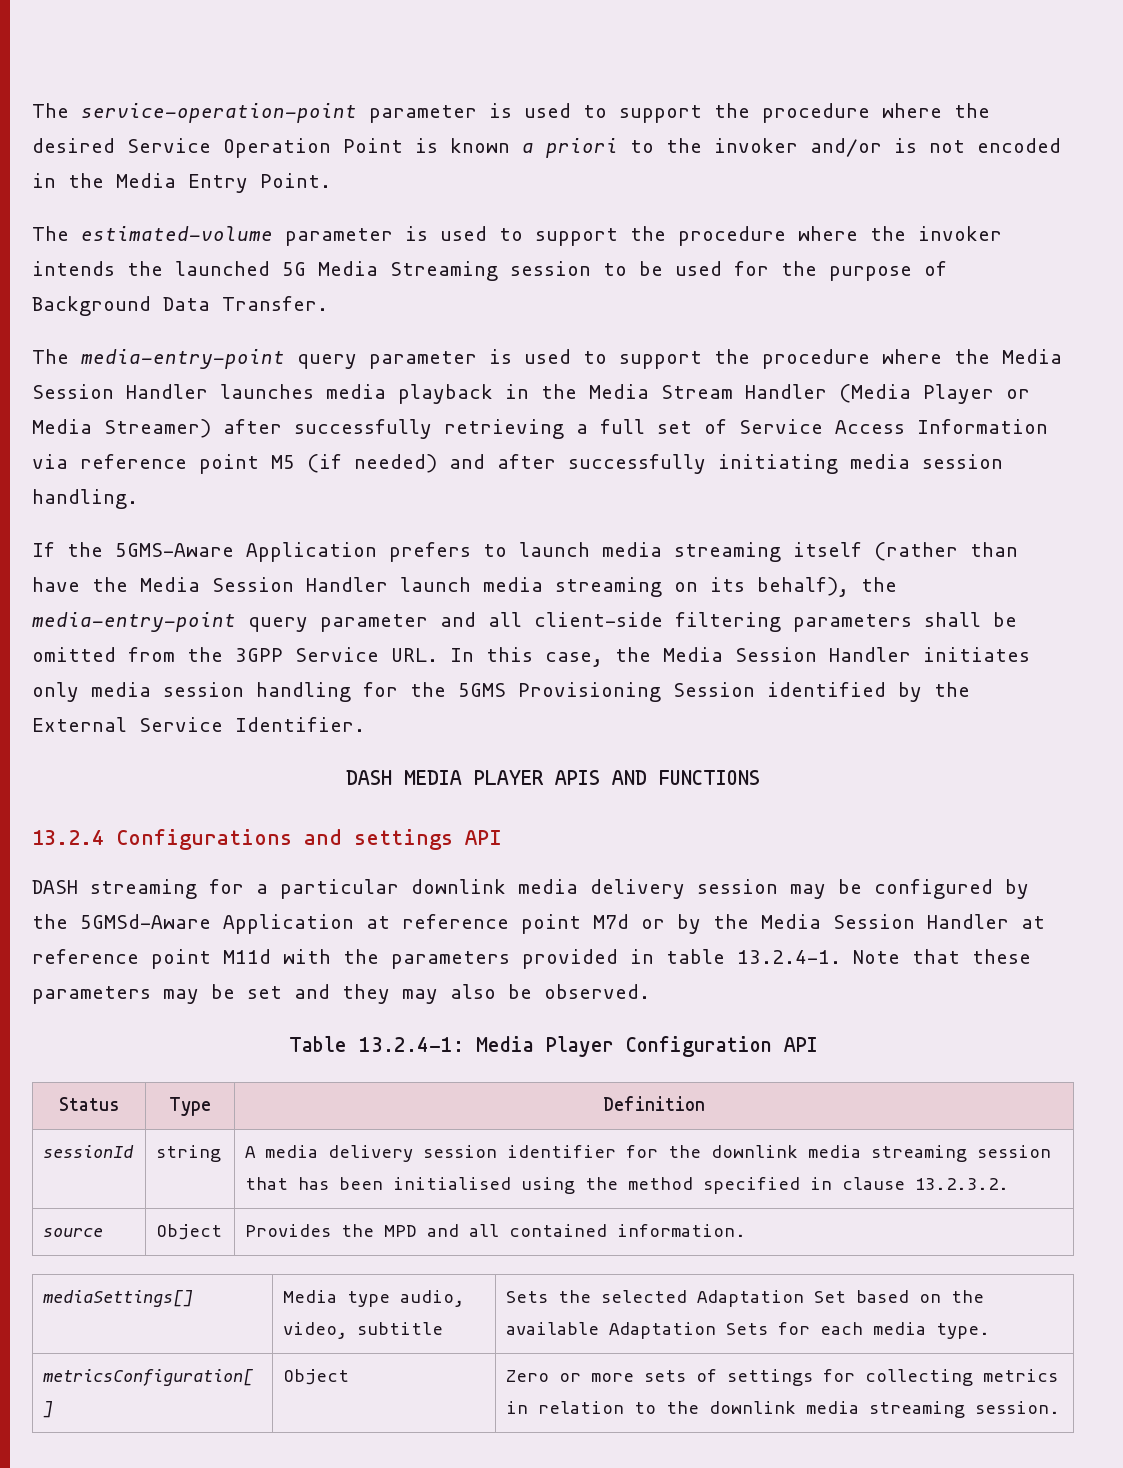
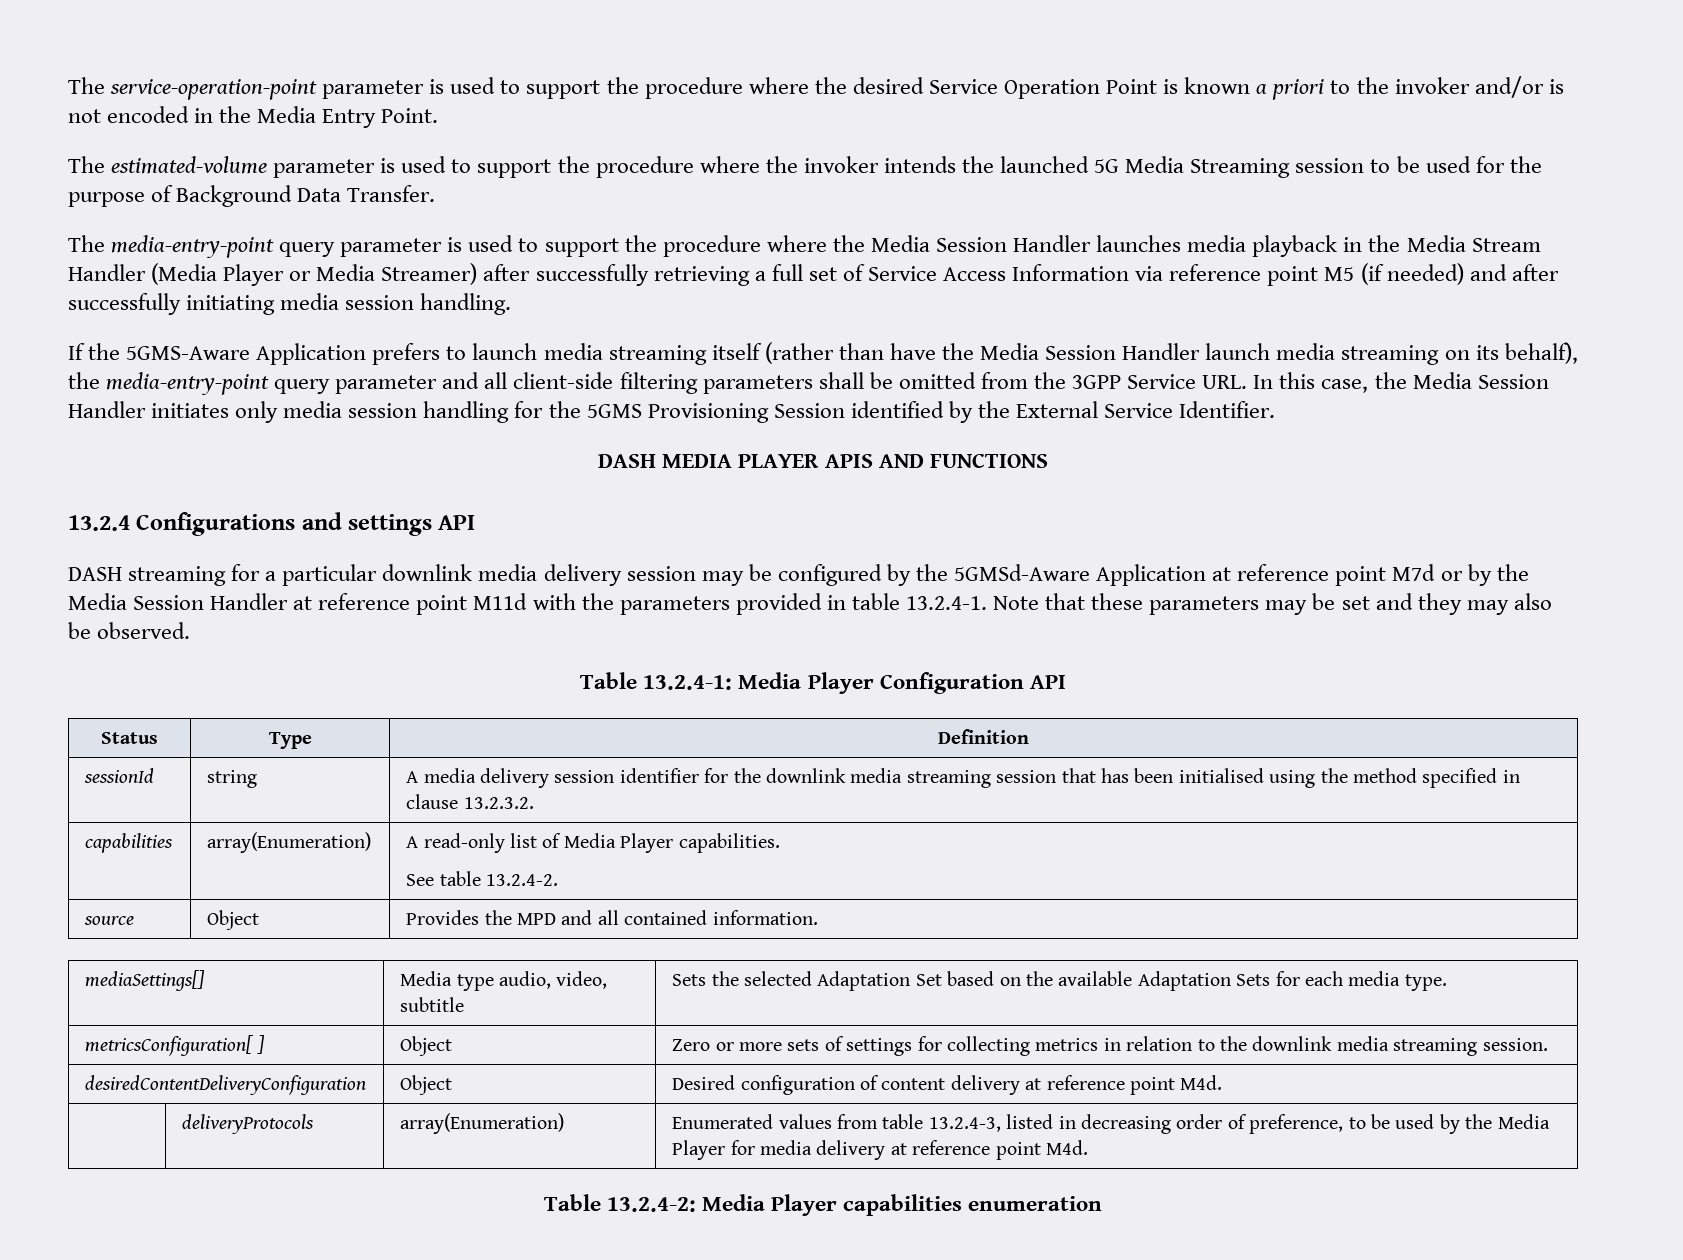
+ capabilities | array(Enumeration) | A read-only list of Media Player capabilities.
+ See table 13.2.4-2.
+ desiredContentDeliveryConfiguration | Object | Desired configuration of content delivery at reference point M4d.
+ | deliveryProtocols | array(Enumeration) | Enumerated values from table 13.2.4-3, listed in decreasing order of preference, to be used by the Media Player for media delivery at reference point M4d.
+ Table 13.2.4-2: Media Player capabilities enumeration

